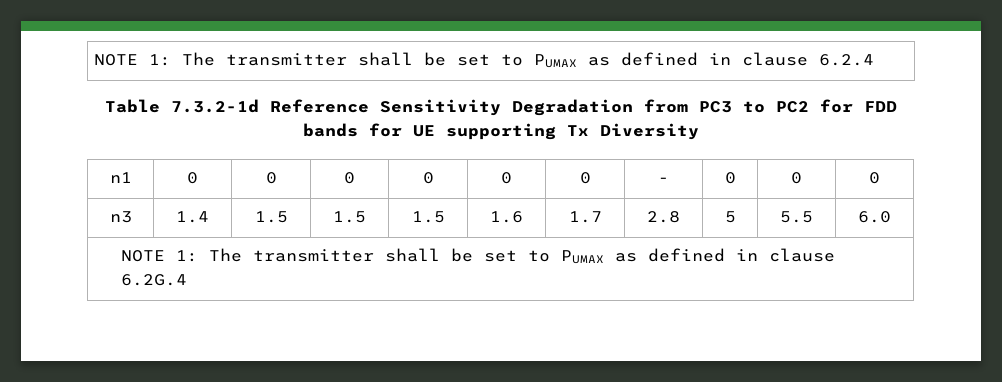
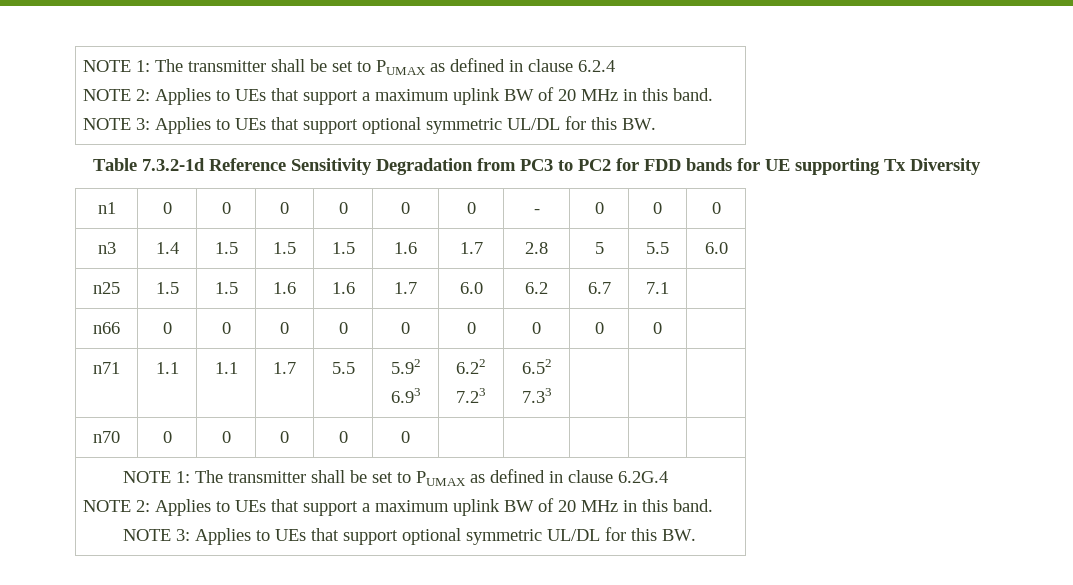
  NOTE 1: The transmitter shall be set to PUMAX as defined in clause 6.2.4
+ NOTE 2: Applies to UEs that support a maximum uplink BW of 20 MHz in this band.
+ NOTE 3: Applies to UEs that support optional symmetric UL/DL for this BW.
+ n25 | 1.5 | 1.5 | 1.6 | 1.6 | 1.7 | 6.0 | 6.2 | 6.7 | 7.1 |
+ n66 | 0 | 0 | 0 | 0 | 0 | 0 | 0 | 0 | 0 |
+ n71 | 1.1 | 1.1 | 1.7 | 5.5 | 5.92
+ 6.93 | 6.22
+ 7.23 | 6.52
+ 7.33 | | |
+ n70 | 0 | 0 | 0 | 0 | 0 | | | | |
  NOTE 1: The transmitter shall be set to PUMAX as defined in clause 6.2G.4
+ NOTE 2: Applies to UEs that support a maximum uplink BW of 20 MHz in this band.
+ NOTE 3: Applies to UEs that support optional symmetric UL/DL for this BW.

